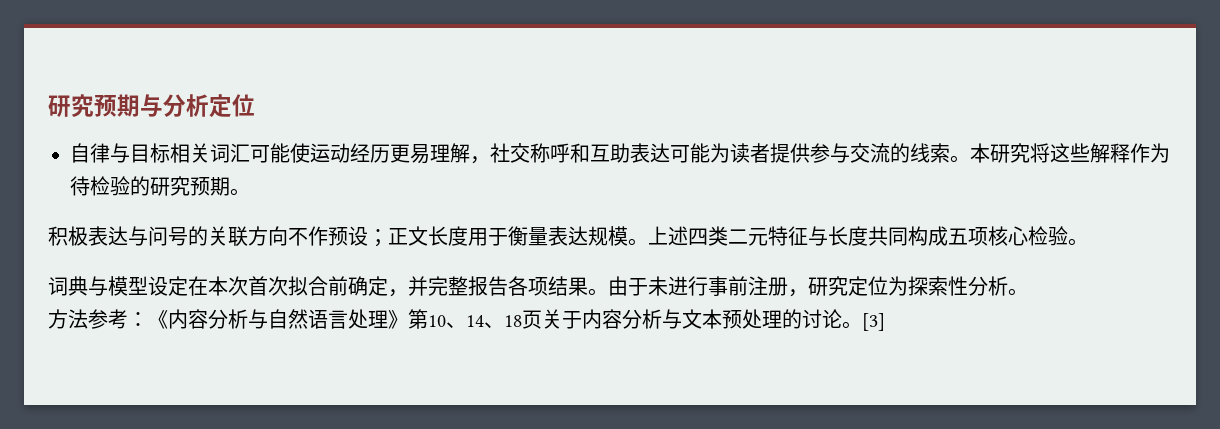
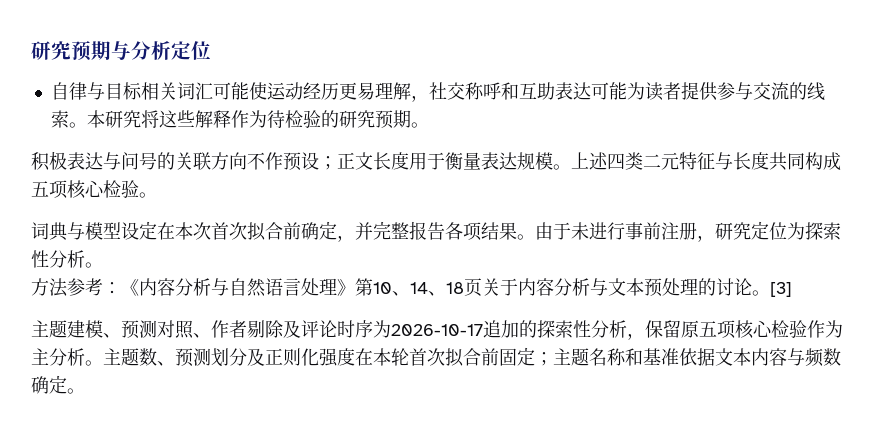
+ 主题建模、预测对照、作者剔除及评论时序为2026-10-17追加的探索性分析，保留原五项核心检验作为主分析。主题数、预测划分及正则化强度在本轮首次拟合前固定；主题名称和基准依据文本内容与频数确定。

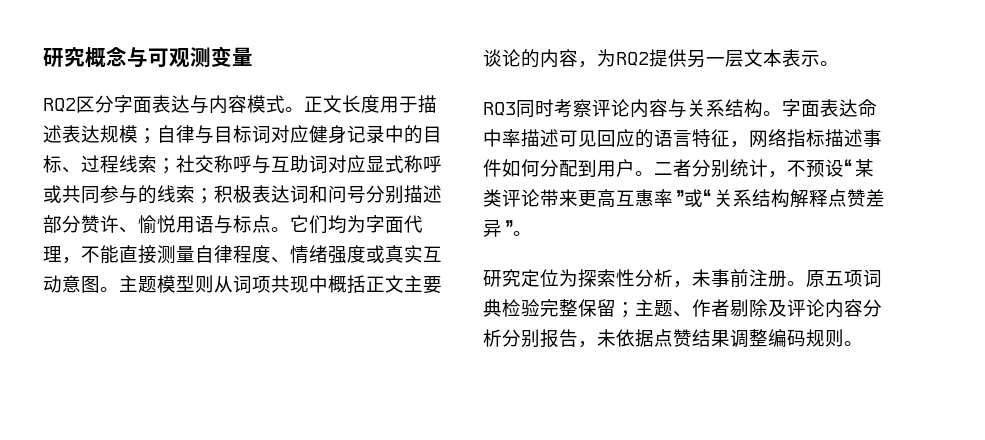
- 研究预期与分析定位
- 自律与目标相关词汇可能使运动经历更易理解，社交称呼和互助表达可能为读者提供参与交流的线索。本研究将这些解释作为待检验的研究预期。
- 积极表达与问号的关联方向不作预设；正文长度用于衡量表达规模。上述四类二元特征与长度共同构成五项核心检验。
- 词典与模型设定在本次首次拟合前确定，并完整报告各项结果。由于未进行事前注册，研究定位为探索性分析。
- 方法参考：《内容分析与自然语言处理》第10、14、18页关于内容分析与文本预处理的讨论。[3]
- 主题建模、预测对照、作者剔除及评论时序为2026-10-17追加的探索性分析，保留原五项核心检验作为主分析。主题数、预测划分及正则化强度在本轮首次拟合前固定；主题名称和基准依据文本内容与频数确定。
+ 研究概念与可观测变量
+ RQ2区分字面表达与内容模式。正文长度用于描述表达规模；自律与目标词对应健身记录中的目标、过程线索；社交称呼与互助词对应显式称呼或共同参与的线索；积极表达词和问号分别描述部分赞许、愉悦用语与标点。它们均为字面代理，不能直接测量自律程度、情绪强度或真实互动意图。主题模型则从词项共现中概括正文主要谈论的内容，为RQ2提供另一层文本表示。
+ RQ3同时考察评论内容与关系结构。字面表达命中率描述可见回应的语言特征，网络指标描述事件如何分配到用户。二者分别统计，不预设“某类评论带来更高互惠率”或“关系结构解释点赞差异”。
+ 研究定位为探索性分析，未事前注册。原五项词典检验完整保留；主题、作者剔除及评论内容分析分别报告，未依据点赞结果调整编码规则。

